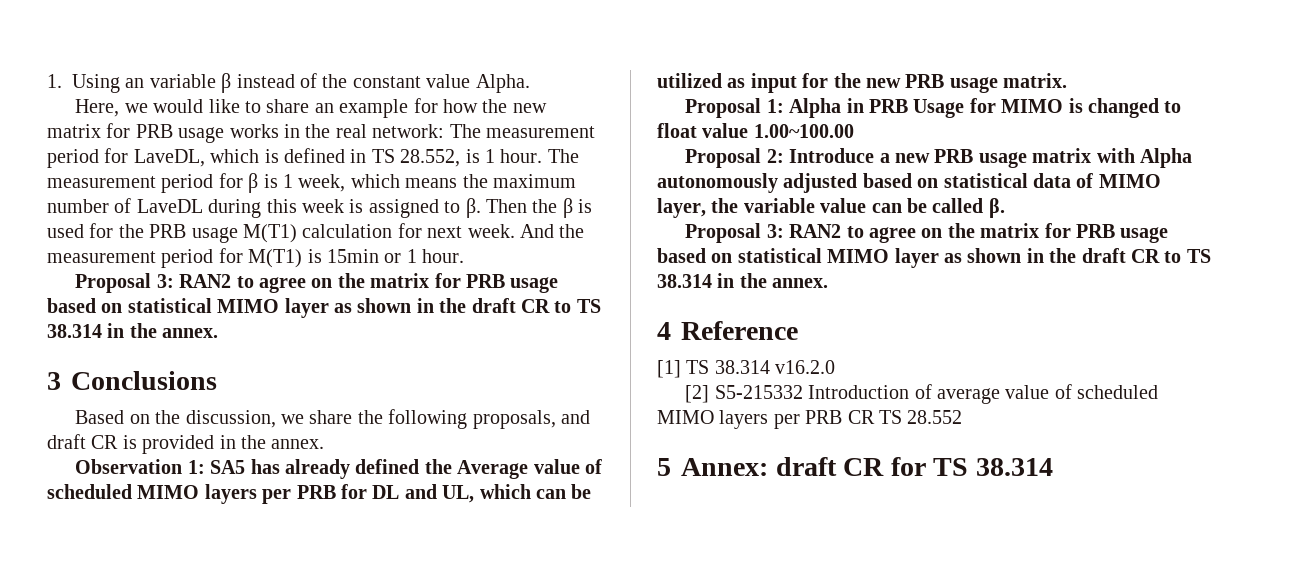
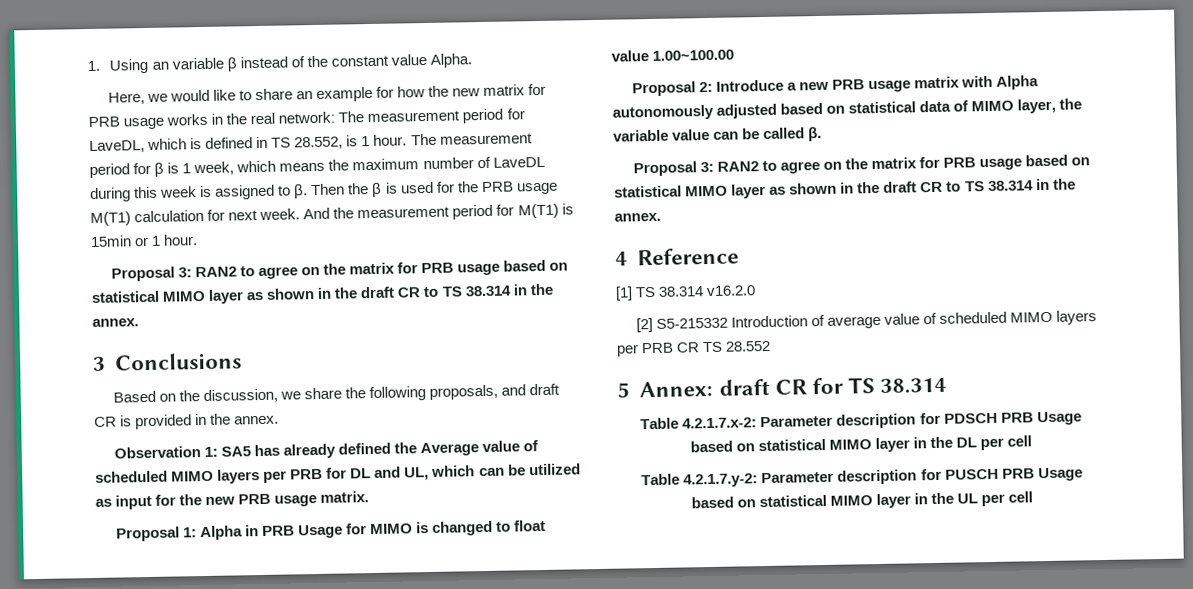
+ Table 4.2.1.7.x-2: Parameter description for PDSCH PRB Usage based on statistical MIMO layer in the DL per cell
+ Table 4.2.1.7.y-2: Parameter description for PUSCH PRB Usage based on statistical MIMO layer in the UL per cell

